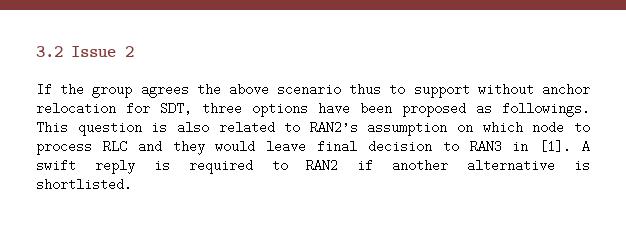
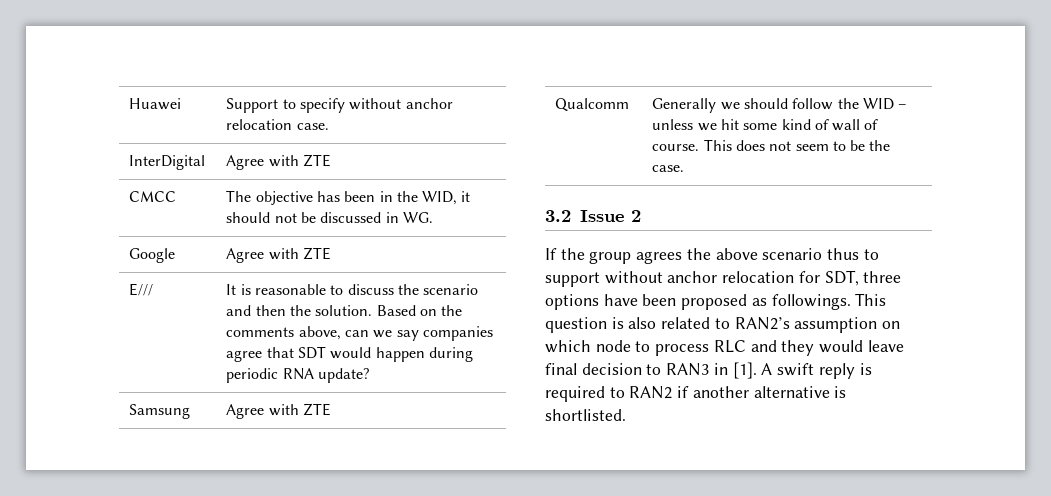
+ Huawei | Support to specify without anchor relocation case.
+ InterDigital | Agree with ZTE
+ CMCC | The objective has been in the WID, it should not be discussed in WG.
+ Google | Agree with ZTE
+ E/// | It is reasonable to discuss the scenario and then the solution. Based on the comments above, can we say companies agree that SDT would happen during periodic RNA update?
+ Samsung | Agree with ZTE
+ Qualcomm | Generally we should follow the WID – unless we hit some kind of wall of course. This does not seem to be the case.

